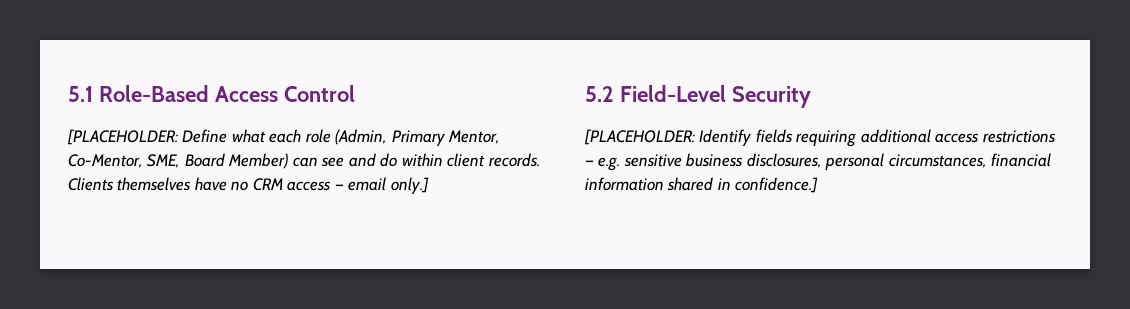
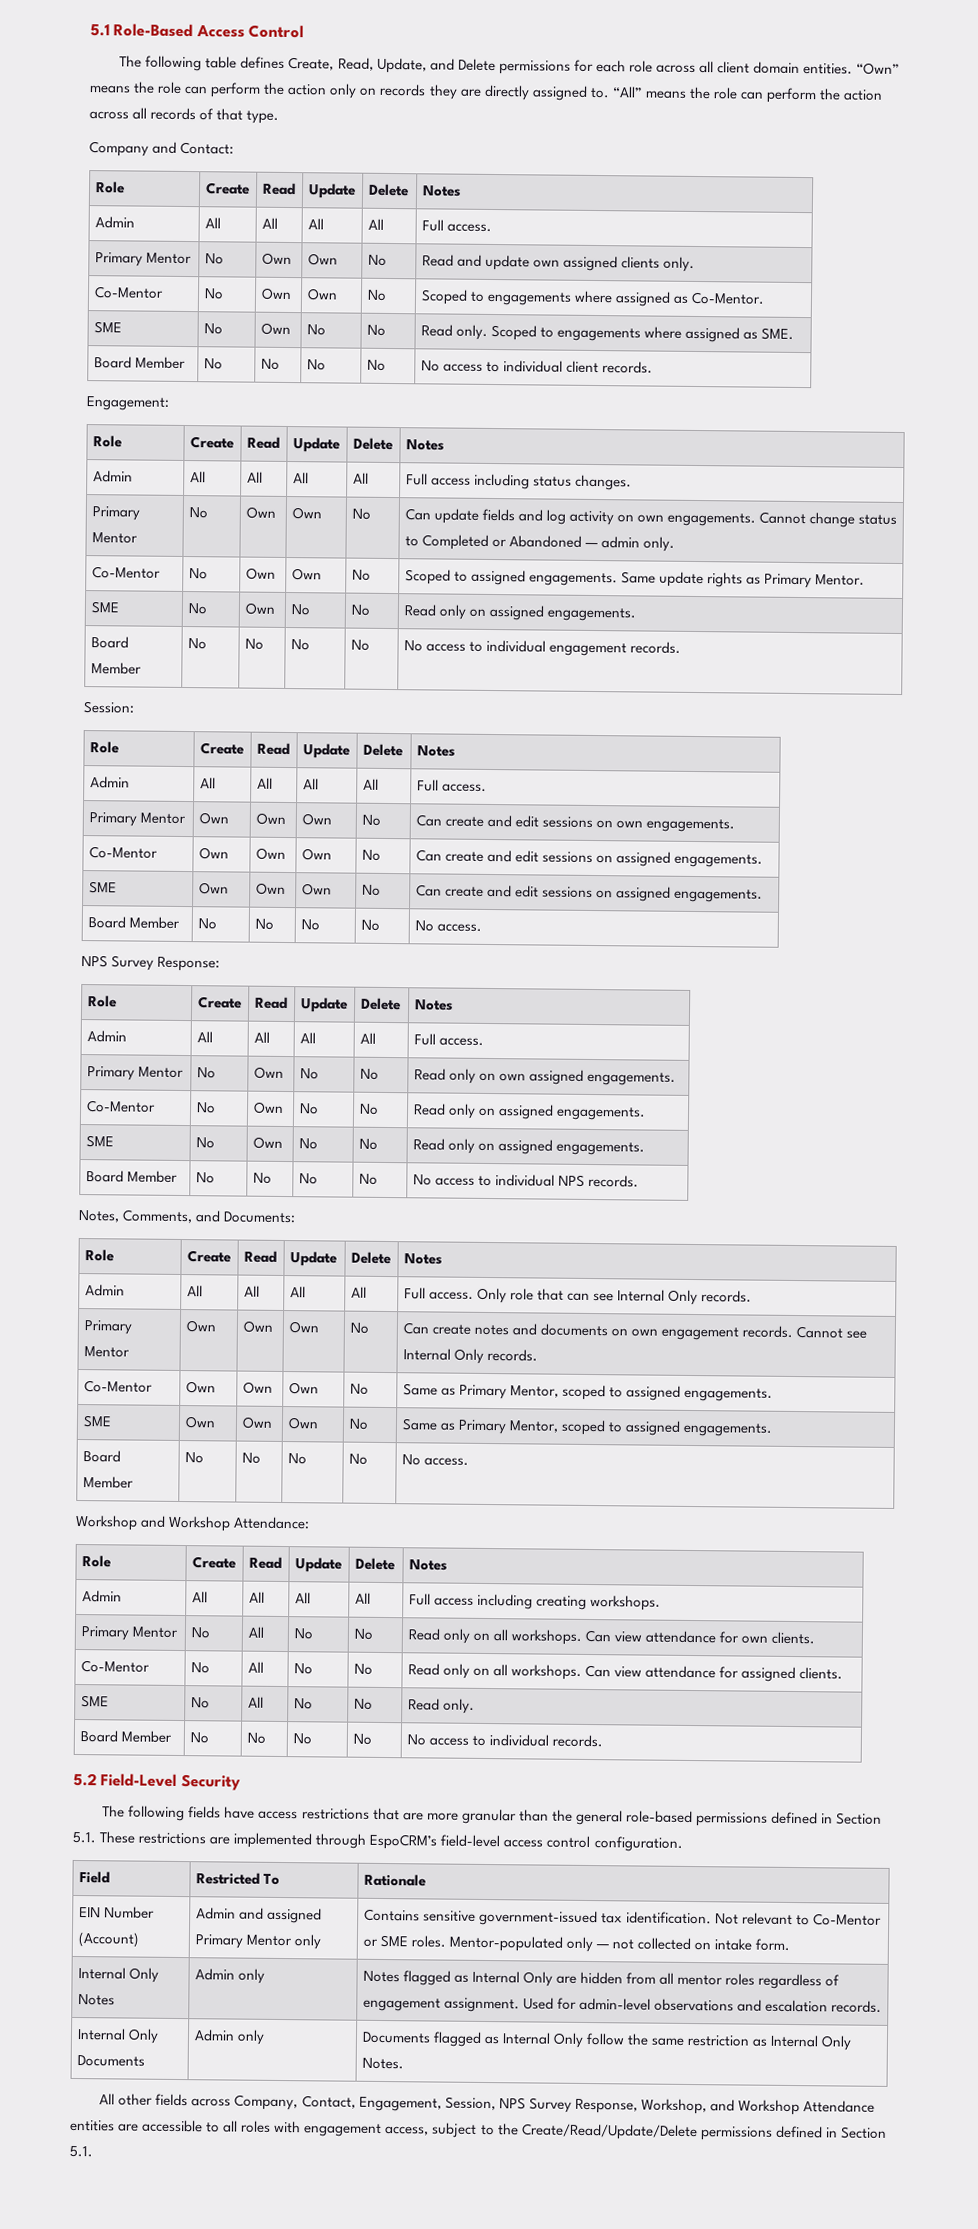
- [PLACEHOLDER: Define what each role (Admin, Primary Mentor, Co-Mentor, SME, Board Member) can see and do within client records. Clients themselves have no CRM access — email only.]
+ The following table defines Create, Read, Update, and Delete permissions for each role across all client domain entities. “Own” means the role can perform the action only on records they are directly assigned to. “All” means the role can perform the action across all records of that type.
+ Company and Contact:
+ Role | Create | Read | Update | Delete | Notes
+ Admin | All | All | All | All | Full access.
+ Primary Mentor | No | Own | Own | No | Read and update own assigned clients only.
+ Co-Mentor | No | Own | Own | No | Scoped to engagements where assigned as Co-Mentor.
+ SME | No | Own | No | No | Read only. Scoped to engagements where assigned as SME.
+ Board Member | No | No | No | No | No access to individual client records.
+ Engagement:
+ Role | Create | Read | Update | Delete | Notes
+ Admin | All | All | All | All | Full access including status changes.
+ Primary Mentor | No | Own | Own | No | Can update fields and log activity on own engagements. Cannot change status to Completed or Abandoned — admin only.
+ Co-Mentor | No | Own | Own | No | Scoped to assigned engagements. Same update rights as Primary Mentor.
+ SME | No | Own | No | No | Read only on assigned engagements.
+ Board Member | No | No | No | No | No access to individual engagement records.
+ Session:
+ Role | Create | Read | Update | Delete | Notes
+ Admin | All | All | All | All | Full access.
+ Primary Mentor | Own | Own | Own | No | Can create and edit sessions on own engagements.
+ Co-Mentor | Own | Own | Own | No | Can create and edit sessions on assigned engagements.
+ SME | Own | Own | Own | No | Can create and edit sessions on assigned engagements.
+ Board Member | No | No | No | No | No access.
+ NPS Survey Response:
+ Role | Create | Read | Update | Delete | Notes
+ Admin | All | All | All | All | Full access.
+ Primary Mentor | No | Own | No | No | Read only on own assigned engagements.
+ Co-Mentor | No | Own | No | No | Read only on assigned engagements.
+ SME | No | Own | No | No | Read only on assigned engagements.
+ Board Member | No | No | No | No | No access to individual NPS records.
+ Notes, Comments, and Documents:
+ Role | Create | Read | Update | Delete | Notes
+ Admin | All | All | All | All | Full access. Only role that can see Internal Only records.
+ Primary Mentor | Own | Own | Own | No | Can create notes and documents on own engagement records. Cannot see Internal Only records.
+ Co-Mentor | Own | Own | Own | No | Same as Primary Mentor, scoped to assigned engagements.
+ SME | Own | Own | Own | No | Same as Primary Mentor, scoped to assigned engagements.
+ Board Member | No | No | No | No | No access.
+ Workshop and Workshop Attendance:
+ Role | Create | Read | Update | Delete | Notes
+ Admin | All | All | All | All | Full access including creating workshops.
+ Primary Mentor | No | All | No | No | Read only on all workshops. Can view attendance for own clients.
+ Co-Mentor | No | All | No | No | Read only on all workshops. Can view attendance for assigned clients.
+ SME | No | All | No | No | Read only.
+ Board Member | No | No | No | No | No access to individual records.
  5.2 Field-Level Security
- [PLACEHOLDER: Identify fields requiring additional access restrictions — e.g. sensitive business disclosures, personal circumstances, financial information shared in confidence.]
+ The following fields have access restrictions that are more granular than the general role-based permissions defined in Section 5.1. These restrictions are implemented through EspoCRM’s field-level access control configuration.
+ Field | Restricted To | Rationale
+ EIN Number (Account) | Admin and assigned Primary Mentor only | Contains sensitive government-issued tax identification. Not relevant to Co-Mentor or SME roles. Mentor-populated only — not collected on intake form.
+ Internal Only Notes | Admin only | Notes flagged as Internal Only are hidden from all mentor roles regardless of engagement assignment. Used for admin-level observations and escalation records.
+ Internal Only Documents | Admin only | Documents flagged as Internal Only follow the same restriction as Internal Only Notes.
+ All other fields across Company, Contact, Engagement, Session, NPS Survey Response, Workshop, and Workshop Attendance entities are accessible to all roles with engagement access, subject to the Create/Read/Update/Delete permissions defined in Section 5.1.

